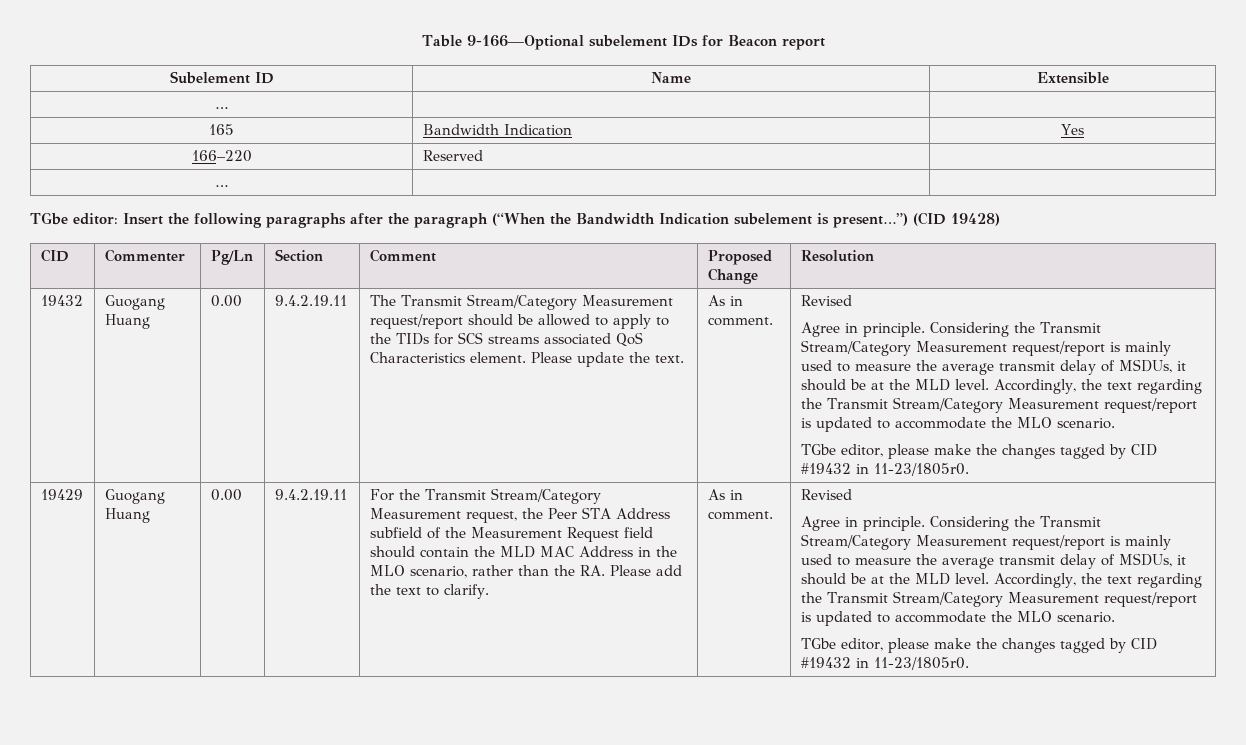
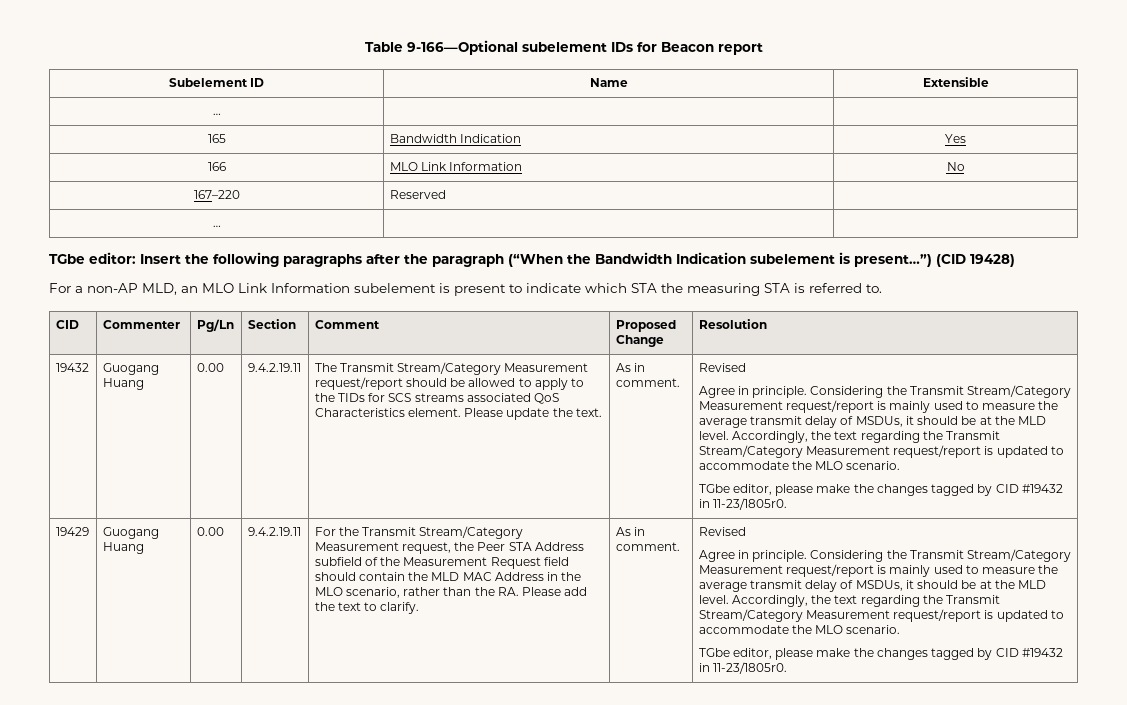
- 166–220 | Reserved |
+ 166 | MLO Link Information | No
+ 167–220 | Reserved |
+ For a non-AP MLD, an MLO Link Information subelement is present to indicate which STA the measuring STA is referred to.

